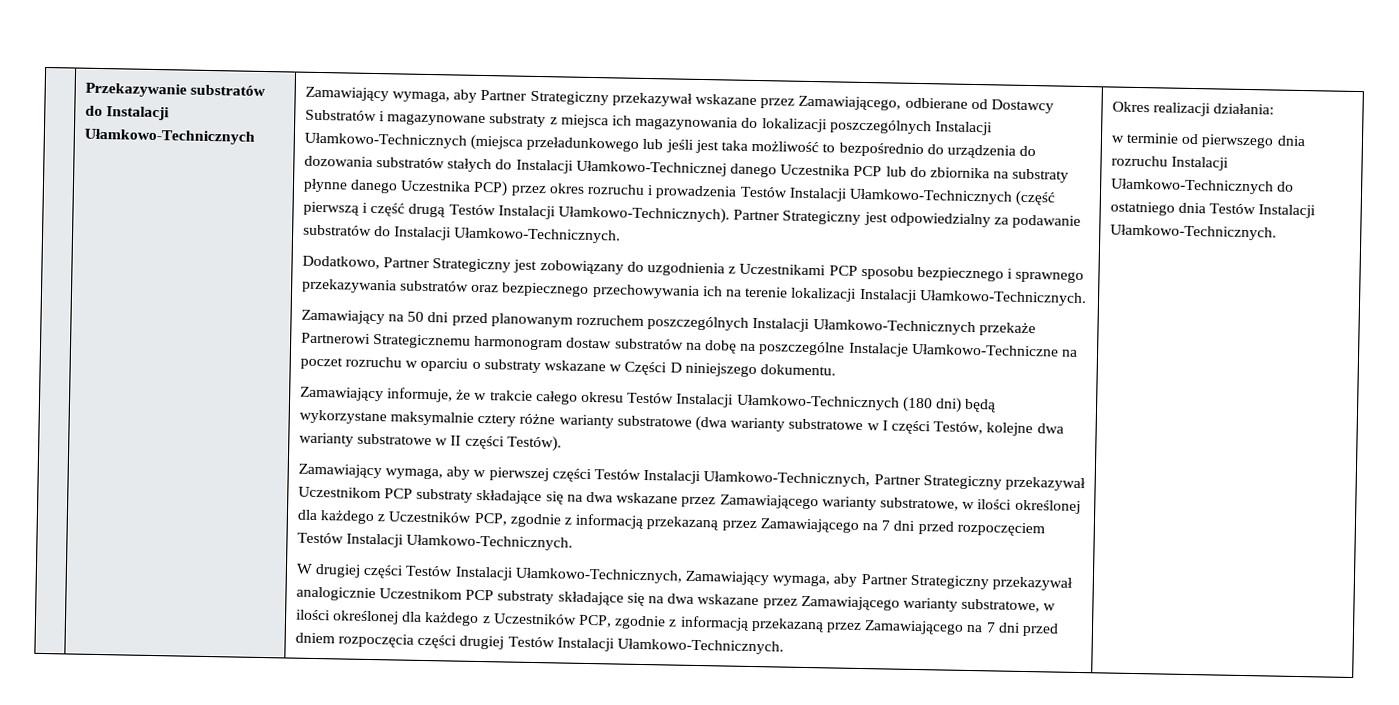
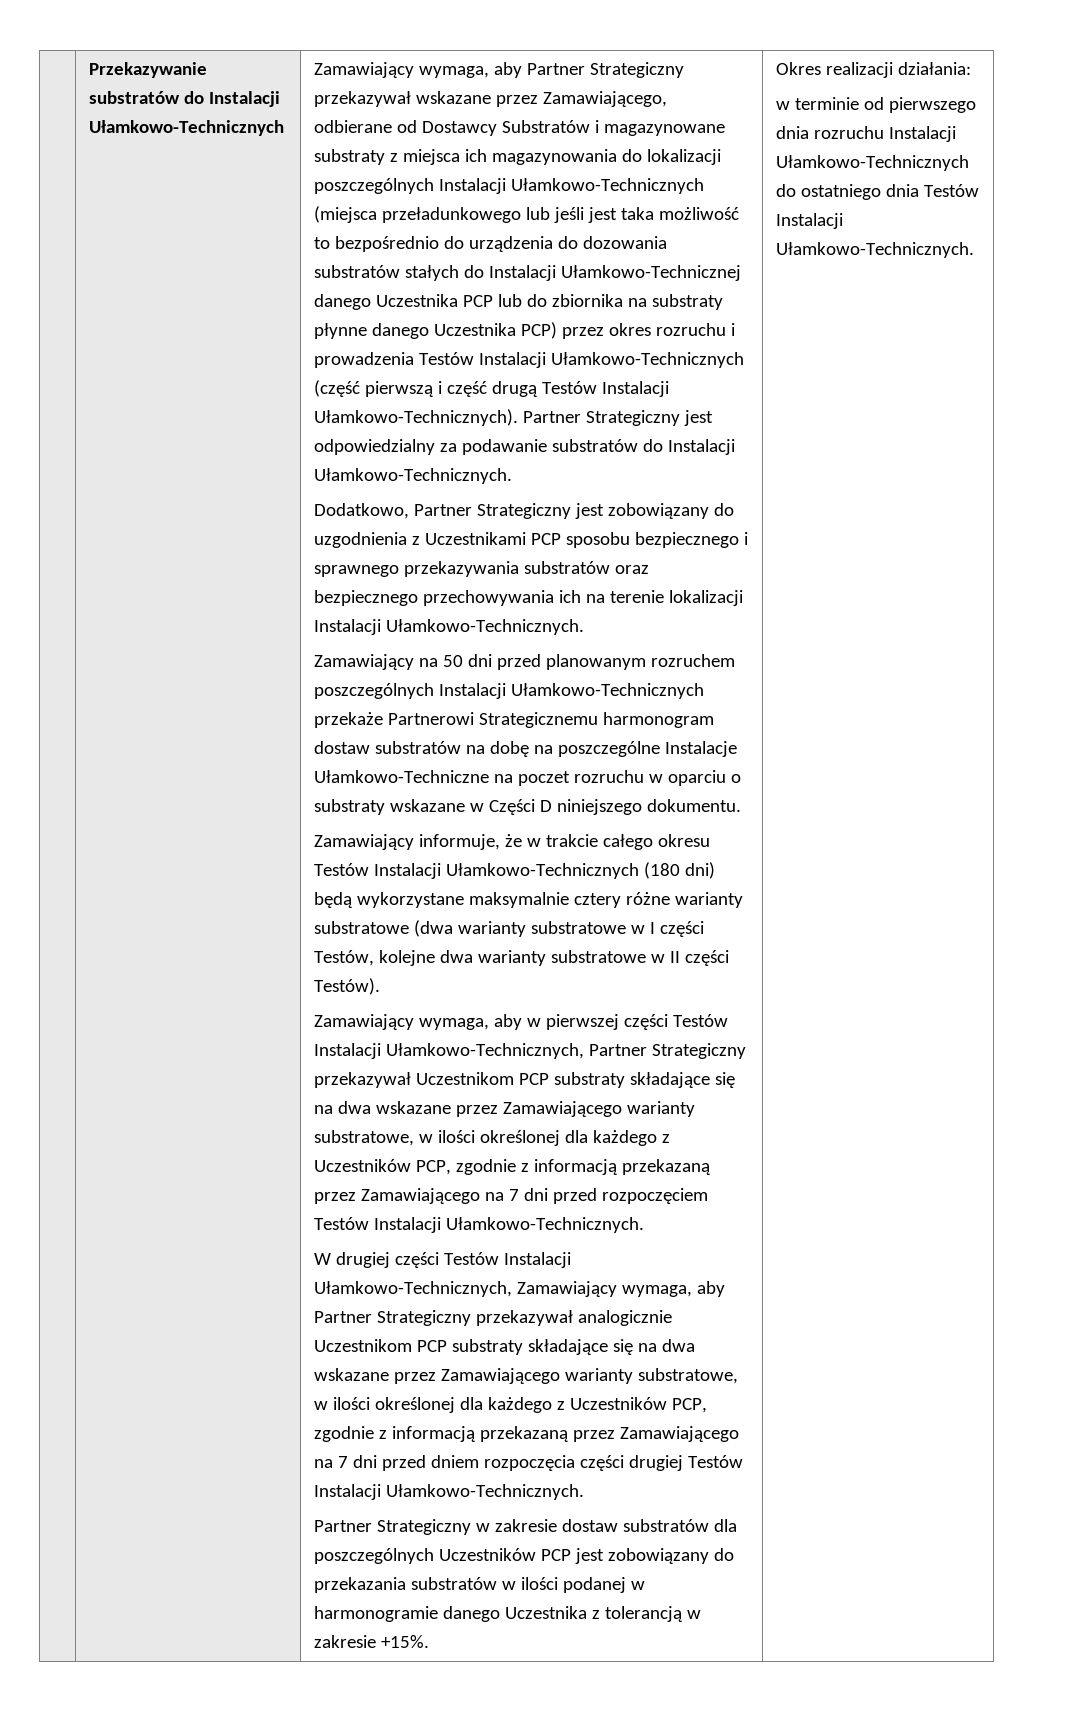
+ Partner Strategiczny w zakresie dostaw substratów dla poszczególnych Uczestników PCP jest zobowiązany do przekazania substratów w ilości podanej w harmonogramie danego Uczestnika z tolerancją w zakresie +15%.

